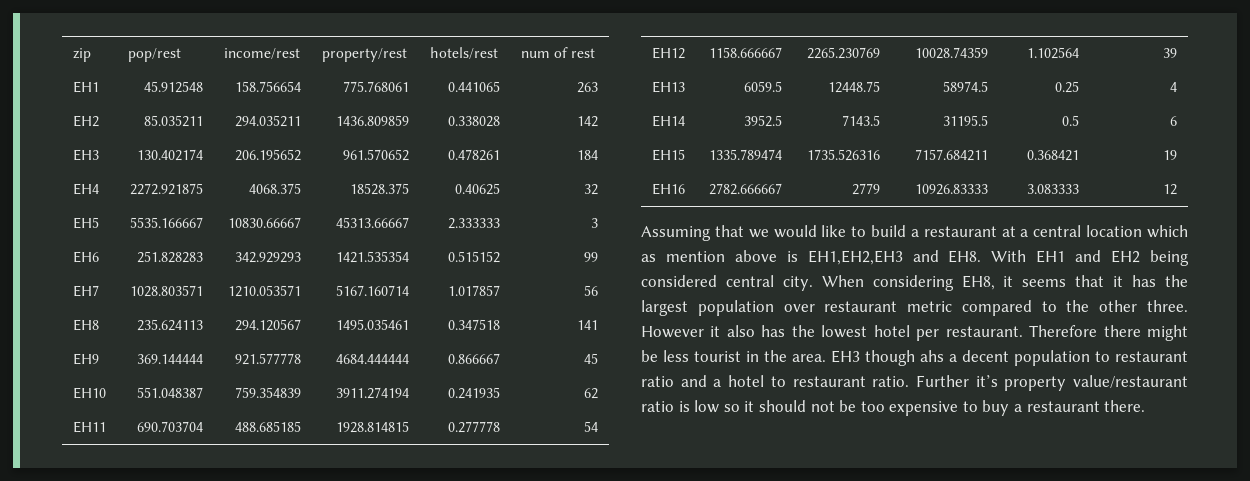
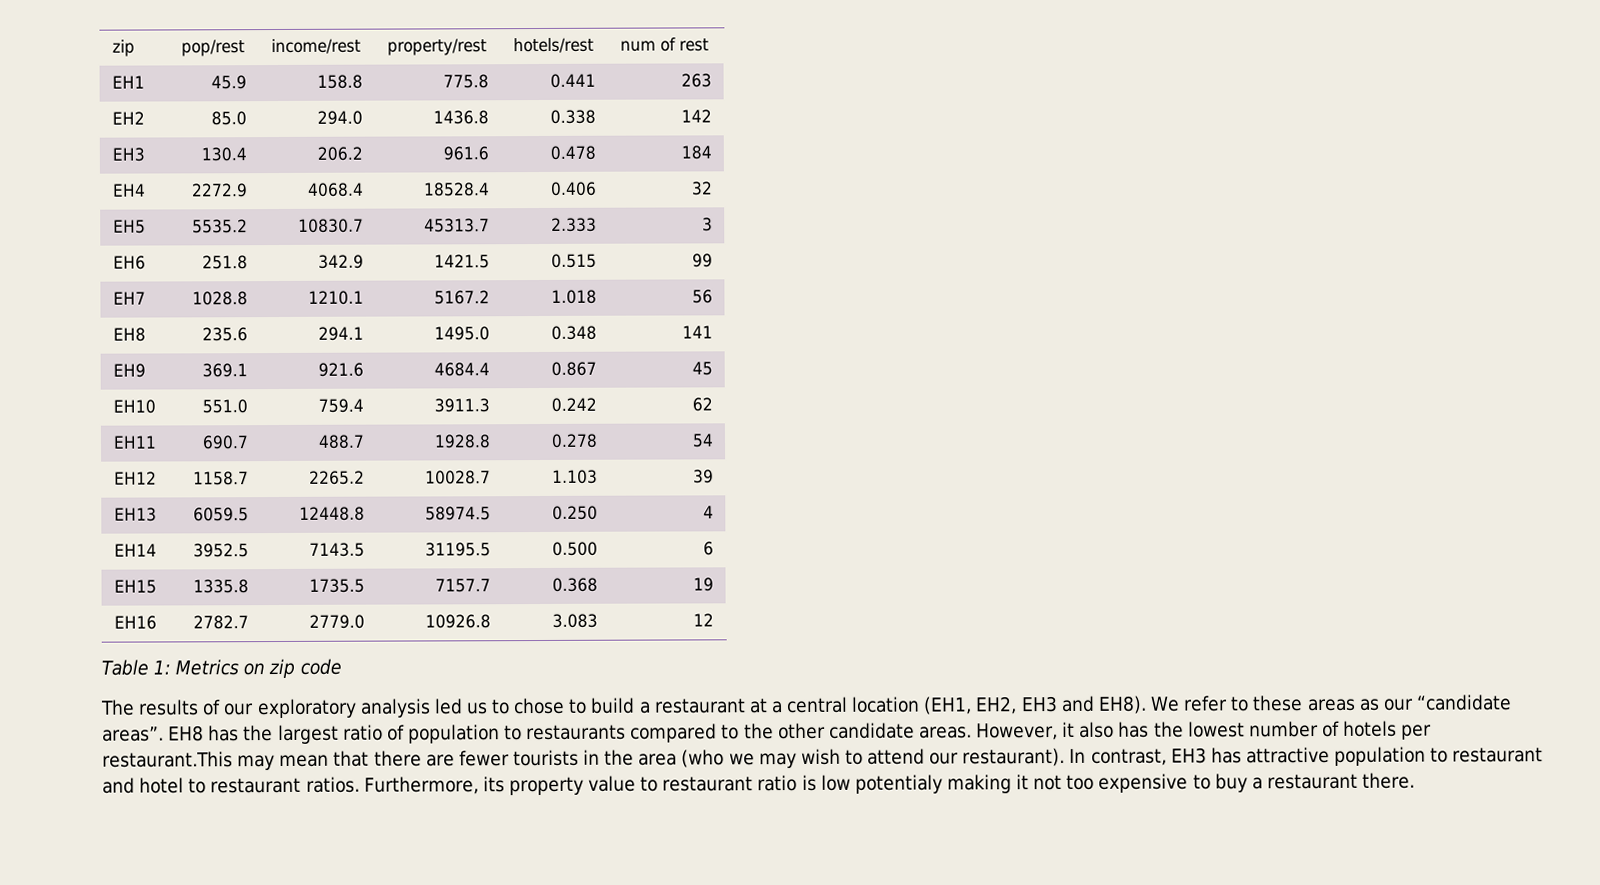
- EH1 | 45.912548 | 158.756654 | 775.768061 | 0.441065 | 263
- EH2 | 85.035211 | 294.035211 | 1436.809859 | 0.338028 | 142
- EH3 | 130.402174 | 206.195652 | 961.570652 | 0.478261 | 184
- EH4 | 2272.921875 | 4068.375 | 18528.375 | 0.40625 | 32
- EH5 | 5535.166667 | 10830.66667 | 45313.66667 | 2.333333 | 3
- EH6 | 251.828283 | 342.929293 | 1421.535354 | 0.515152 | 99
- EH7 | 1028.803571 | 1210.053571 | 5167.160714 | 1.017857 | 56
- EH8 | 235.624113 | 294.120567 | 1495.035461 | 0.347518 | 141
- EH9 | 369.144444 | 921.577778 | 4684.444444 | 0.866667 | 45
- EH10 | 551.048387 | 759.354839 | 3911.274194 | 0.241935 | 62
- EH11 | 690.703704 | 488.685185 | 1928.814815 | 0.277778 | 54
- EH12 | 1158.666667 | 2265.230769 | 10028.74359 | 1.102564 | 39
+ EH1 | 45.9 | 158.8 | 775.8 | 0.441 | 263
+ EH2 | 85.0 | 294.0 | 1436.8 | 0.338 | 142
+ EH3 | 130.4 | 206.2 | 961.6 | 0.478 | 184
+ EH4 | 2272.9 | 4068.4 | 18528.4 | 0.406 | 32
+ EH5 | 5535.2 | 10830.7 | 45313.7 | 2.333 | 3
+ EH6 | 251.8 | 342.9 | 1421.5 | 0.515 | 99
+ EH7 | 1028.8 | 1210.1 | 5167.2 | 1.018 | 56
+ EH8 | 235.6 | 294.1 | 1495.0 | 0.348 | 141
+ EH9 | 369.1 | 921.6 | 4684.4 | 0.867 | 45
+ EH10 | 551.0 | 759.4 | 3911.3 | 0.242 | 62
+ EH11 | 690.7 | 488.7 | 1928.8 | 0.278 | 54
+ EH12 | 1158.7 | 2265.2 | 10028.7 | 1.103 | 39
- EH13 | 6059.5 | 12448.75 | 58974.5 | 0.25 | 4
+ EH13 | 6059.5 | 12448.8 | 58974.5 | 0.250 | 4
- EH14 | 3952.5 | 7143.5 | 31195.5 | 0.5 | 6
+ EH14 | 3952.5 | 7143.5 | 31195.5 | 0.500 | 6
- EH15 | 1335.789474 | 1735.526316 | 7157.684211 | 0.368421 | 19
- EH16 | 2782.666667 | 2779 | 10926.83333 | 3.083333 | 12
- Assuming that we would like to build a restaurant at a central location which as mention above is EH1,EH2,EH3 and EH8. With EH1 and EH2 being considered central city. When considering EH8, it seems that it has the largest population over restaurant metric compared to the other three. However it also has the lowest hotel per restaurant. Therefore there might be less tourist in the area. EH3 though ahs a decent population to restaurant ratio and a hotel to restaurant ratio. Further it’s property value/restaurant ratio is low so it should not be too expensive to buy a restaurant there.
+ EH15 | 1335.8 | 1735.5 | 7157.7 | 0.368 | 19
+ EH16 | 2782.7 | 2779.0 | 10926.8 | 3.083 | 12
+ Table 1: Metrics on zip code
+ The results of our exploratory analysis led us to chose to build a restaurant at a central location (EH1, EH2, EH3 and EH8). We refer to these areas as our “candidate areas”. EH8 has the largest ratio of population to restaurants compared to the other candidate areas. However, it also has the lowest number of hotels per restaurant.This may mean that there are fewer tourists in the area (who we may wish to attend our restaurant). In contrast, EH3 has attractive population to restaurant and hotel to restaurant ratios. Furthermore, its property value to restaurant ratio is low potentialy making it not too expensive to buy a restaurant there.

